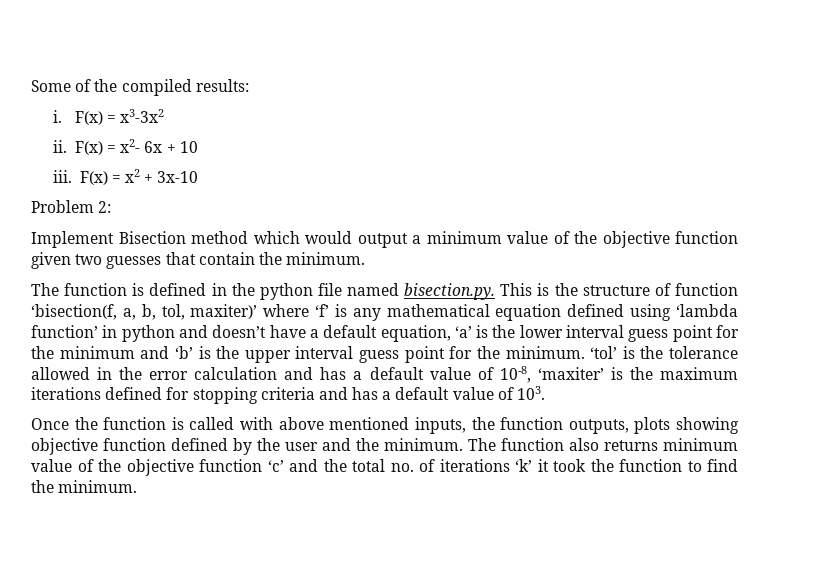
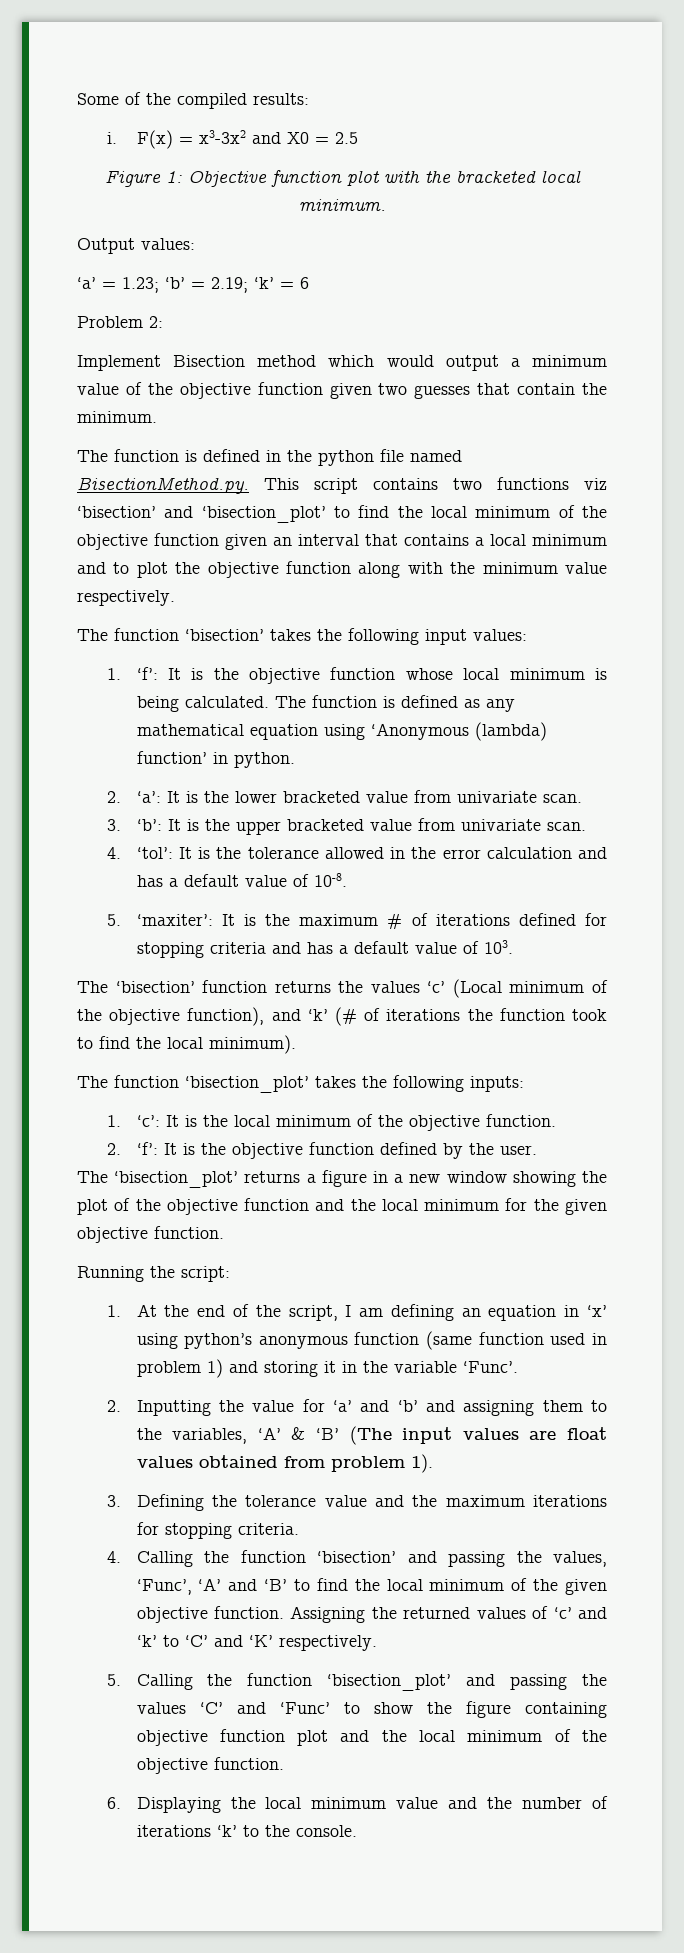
- F(x) = x3-3x2
- ii. F(x) = x2- 6x + 10
- iii. F(x) = x2 + 3x-10
+ F(x) = x3-3x2 and X0 = 2.5
+ Figure 1: Objective function plot with the bracketed local minimum.
+ Output values:
+ ‘a’ = 1.23; ‘b’ = 2.19; ‘k’ = 6
- The function is defined in the python file named bisection.py. This is the structure of function ‘bisection(f, a, b, tol, maxiter)’ where ‘f’ is any mathematical equation defined using ‘lambda function’ in python and doesn’t have a default equation, ‘a’ is the lower interval guess point for the minimum and ‘b’ is the upper interval guess point for the minimum. ‘tol’ is the tolerance allowed in the error calculation and has a default value of 10-8, ‘maxiter’ is the maximum iterations defined for stopping criteria and has a default value of 103.
+ The function is defined in the python file named BisectionMethod.py. This script contains two functions viz ‘bisection’ and ‘bisection_plot’ to find the local minimum of the objective function given an interval that contains a local minimum and to plot the objective function along with the minimum value respectively.
+ The function ‘bisection’ takes the following input values:
+ 1. ‘f’: It is the objective function whose local minimum is being calculated. The function is defined as any mathematical equation using ‘Anonymous (lambda) function’ in python.
+ 2. ‘a’: It is the lower bracketed value from univariate scan.
+ 3. ‘b’: It is the upper bracketed value from univariate scan.
+ 4. ‘tol’: It is the tolerance allowed in the error calculation and has a default value of 10-8.
+ 5. ‘maxiter’: It is the maximum # of iterations defined for stopping criteria and has a default value of 103.
- Once the function is called with above mentioned inputs, the function outputs, plots showing objective function defined by the user and the minimum. The function also returns minimum value of the objective function ‘c’ and the total no. of iterations ‘k’ it took the function to find the minimum.
+ The ‘bisection’ function returns the values ‘c’ (Local minimum of the objective function), and ‘k’ (# of iterations the function took to find the local minimum).
+ The function ‘bisection_plot’ takes the following inputs:
+ 1. ‘c’: It is the local minimum of the objective function.
+ 2. ‘f’: It is the objective function defined by the user.
+ The ‘bisection_plot’ returns a figure in a new window showing the plot of the objective function and the local minimum for the given objective function.
+ Running the script:
+ 1. At the end of the script, I am defining an equation in ‘x’ using python’s anonymous function (same function used in problem 1) and storing it in the variable ‘Func’.
+ 2. Inputting the value for ‘a’ and ‘b’ and assigning them to the variables, ‘A’ & ‘B’ (The input values are float values obtained from problem 1).
+ 3. Defining the tolerance value and the maximum iterations for stopping criteria.
+ 4. Calling the function ‘bisection’ and passing the values, ‘Func’, ‘A’ and ‘B’ to find the local minimum of the given objective function. Assigning the returned values of ‘c’ and ‘k’ to ‘C’ and ‘K’ respectively.
+ 5. Calling the function ‘bisection_plot’ and passing the values ‘C’ and ‘Func’ to show the figure containing objective function plot and the local minimum of the objective function.
+ 6. Displaying the local minimum value and the number of iterations ‘k’ to the console.

